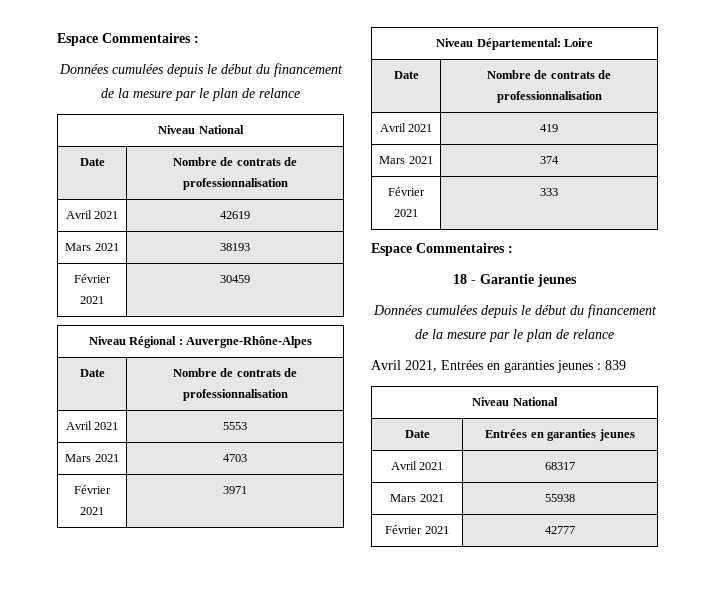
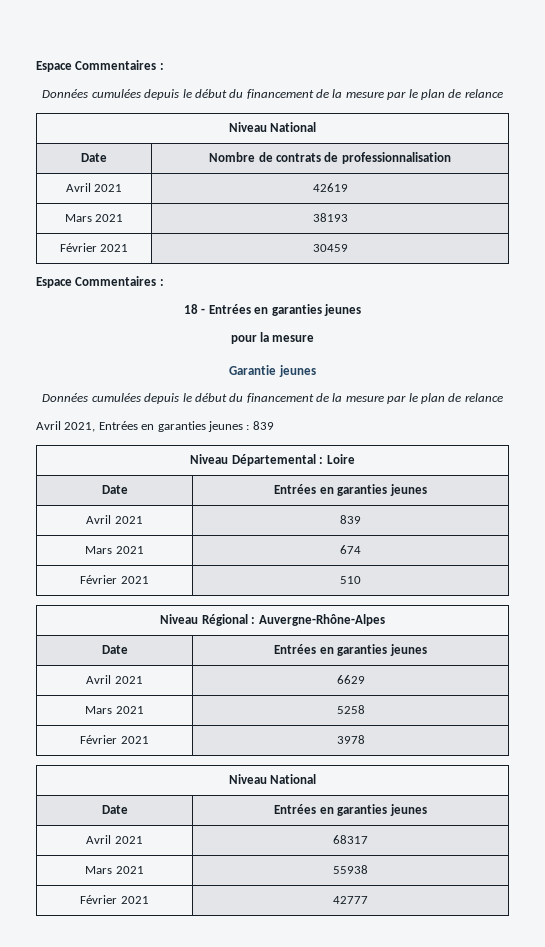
- Niveau Régional : Auvergne-Rhône-Alpes
- Date | Nombre de contrats de professionnalisation
- Avril 2021 | 5553
- Mars 2021 | 4703
- Février 2021 | 3971
- Niveau Départemental: Loire
- Date | Nombre de contrats de professionnalisation
- Avril 2021 | 419
- Mars 2021 | 374
- Février 2021 | 333
- 18 - Garantie jeunes
+ 18 - Entrées en garanties jeunes
+ pour la mesure
+ Garantie jeunes
+ Niveau Départemental : Loire
+ Date | Entrées en garanties jeunes
+ Avril 2021 | 839
+ Mars 2021 | 674
+ Février 2021 | 510
+ Niveau Régional : Auvergne-Rhône-Alpes
+ Date | Entrées en garanties jeunes
+ Avril 2021 | 6629
+ Mars 2021 | 5258
+ Février 2021 | 3978

